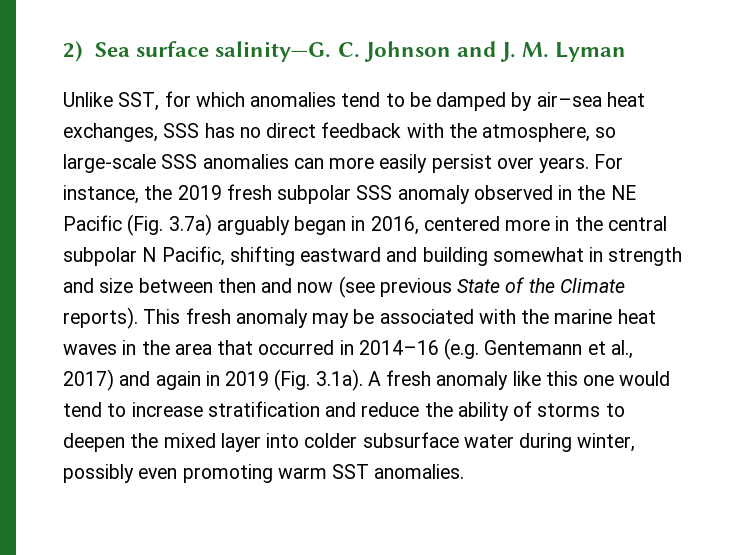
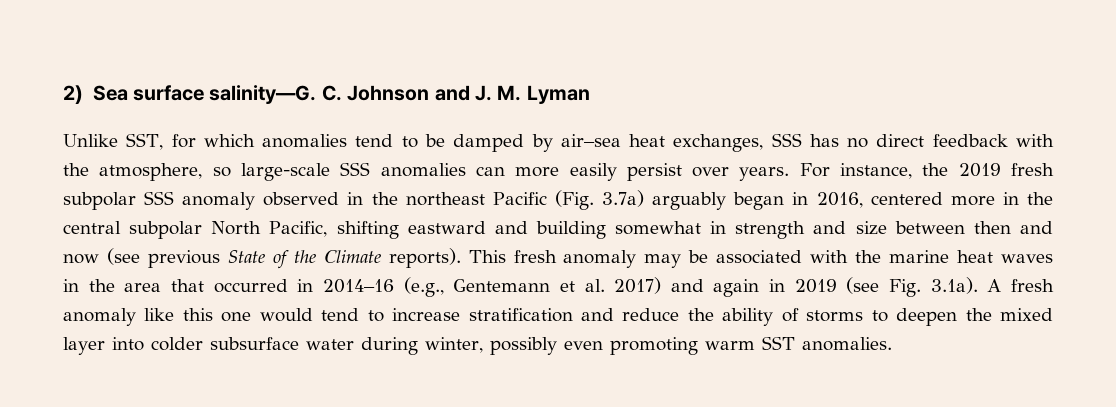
- For instance, the 2019 fresh subpolar SSS anomaly observed in the NE Pacific (Fig. 3.7a) arguably began in 2016, centered more in the central subpolar N Pacific, shifting eastward and building somewhat in strength and size between then and now (see previous State of the Climate reports).
+ For instance, the 2019 fresh subpolar SSS anomaly observed in the northeast Pacific (Fig. 3.7a) arguably began in 2016, centered more in the central subpolar North Pacific, shifting eastward and building somewhat in strength and size between then and now (see previous State of the Climate reports).
- This fresh anomaly may be associated with the marine heat waves in the area that occurred in 2014–16 (e.g. Gentemann et al., 2017) and again in 2019 (Fig. 3.1a). A fresh anomaly like this one would tend to increase stratification and reduce the ability of storms to deepen the mixed layer into colder subsurface water during winter, possibly even promoting warm SST anomalies.
+ This fresh anomaly may be associated with the marine heat waves in the area that occurred in 2014–16 (e.g., Gentemann et al. 2017) and again in 2019 (see Fig. 3.1a). A fresh anomaly like this one would tend to increase stratification and reduce the ability of storms to deepen the mixed layer into colder subsurface water during winter, possibly even promoting warm SST anomalies.

